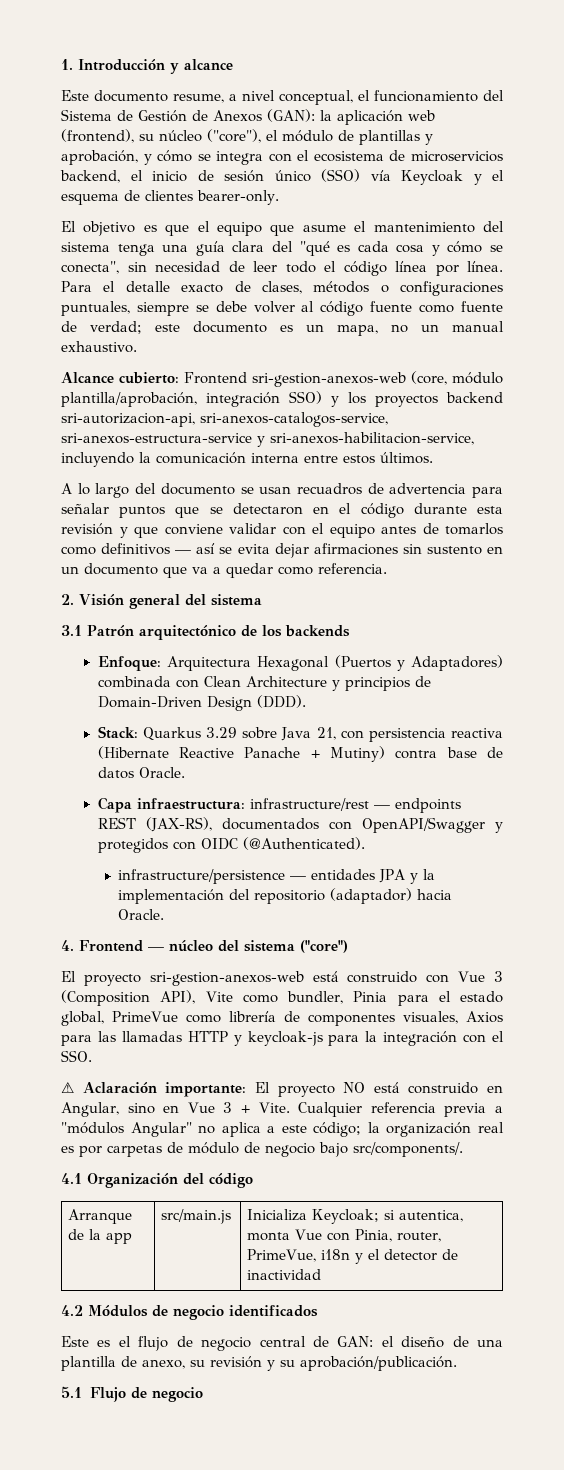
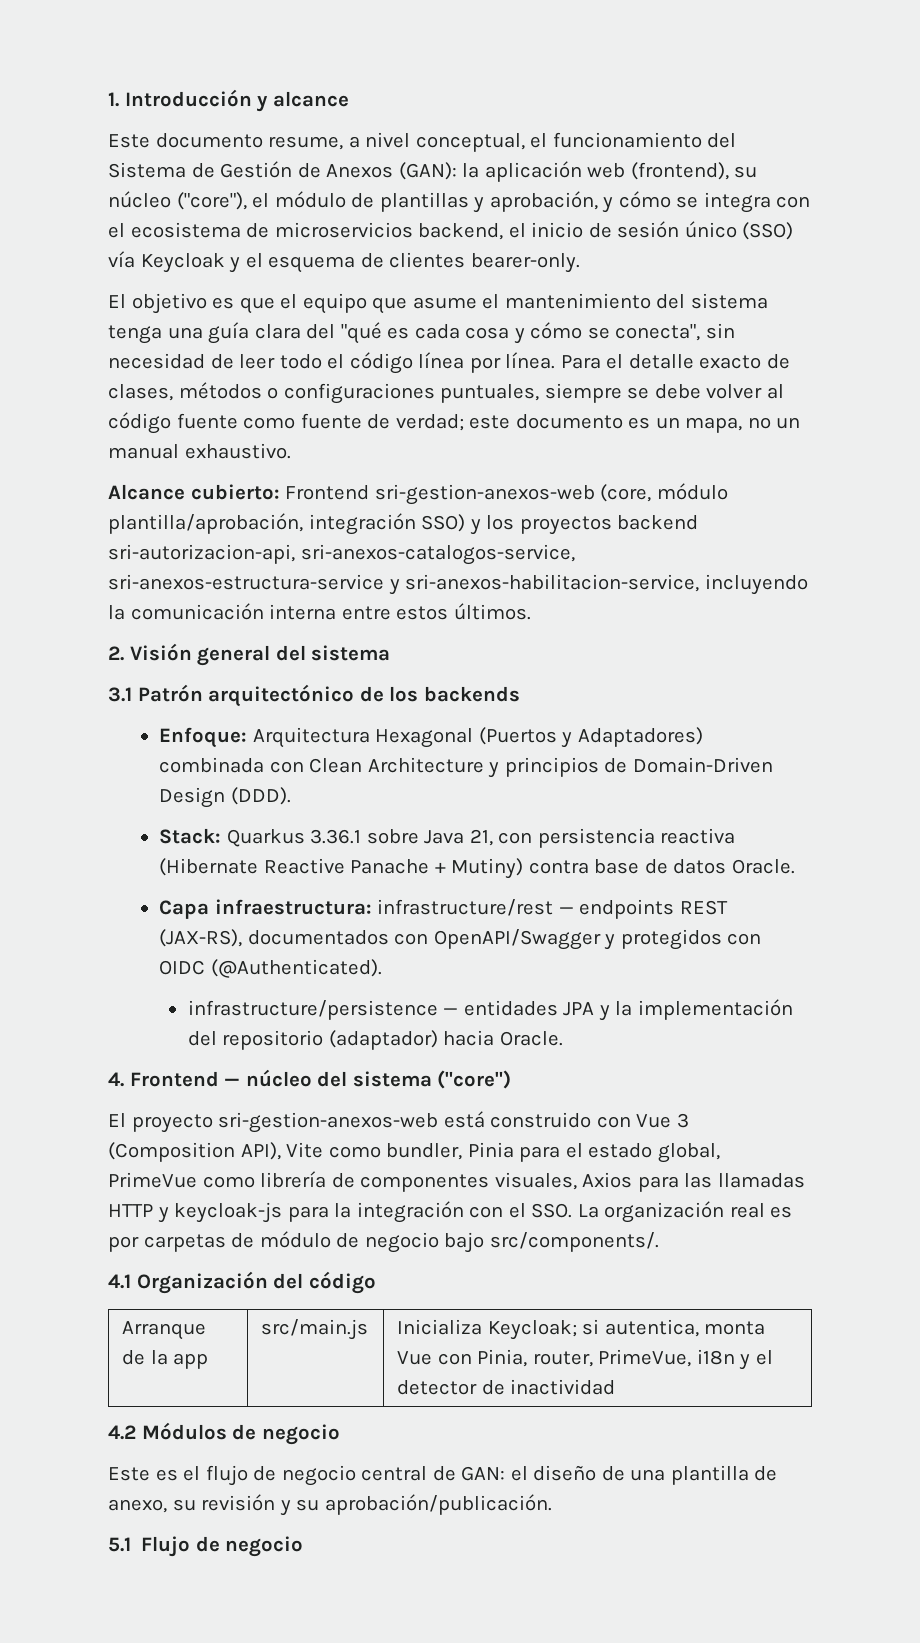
- A lo largo del documento se usan recuadros de advertencia para señalar puntos que se detectaron en el código durante esta revisión y que conviene validar con el equipo antes de tomarlos como definitivos — así se evita dejar afirmaciones sin sustento en un documento que va a quedar como referencia.
- Stack: Quarkus 3.29 sobre Java 21, con persistencia reactiva (Hibernate Reactive Panache + Mutiny) contra base de datos Oracle.
+ Stack: Quarkus 3.36.1 sobre Java 21, con persistencia reactiva (Hibernate Reactive Panache + Mutiny) contra base de datos Oracle.
- El proyecto sri-gestion-anexos-web está construido con Vue 3 (Composition API), Vite como bundler, Pinia para el estado global, PrimeVue como librería de componentes visuales, Axios para las llamadas HTTP y keycloak-js para la integración con el SSO.
- ⚠ Aclaración importante: El proyecto NO está construido en Angular, sino en Vue 3 + Vite. Cualquier referencia previa a "módulos Angular" no aplica a este código; la organización real es por carpetas de módulo de negocio bajo src/components/.
+ El proyecto sri-gestion-anexos-web está construido con Vue 3 (Composition API), Vite como bundler, Pinia para el estado global, PrimeVue como librería de componentes visuales, Axios para las llamadas HTTP y keycloak-js para la integración con el SSO. La organización real es por carpetas de módulo de negocio bajo src/components/.
- 4.2 Módulos de negocio identificados
+ 4.2 Módulos de negocio

